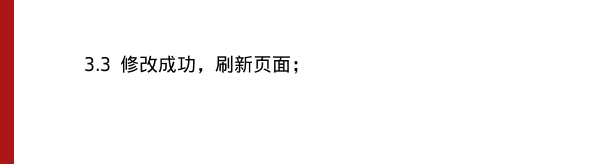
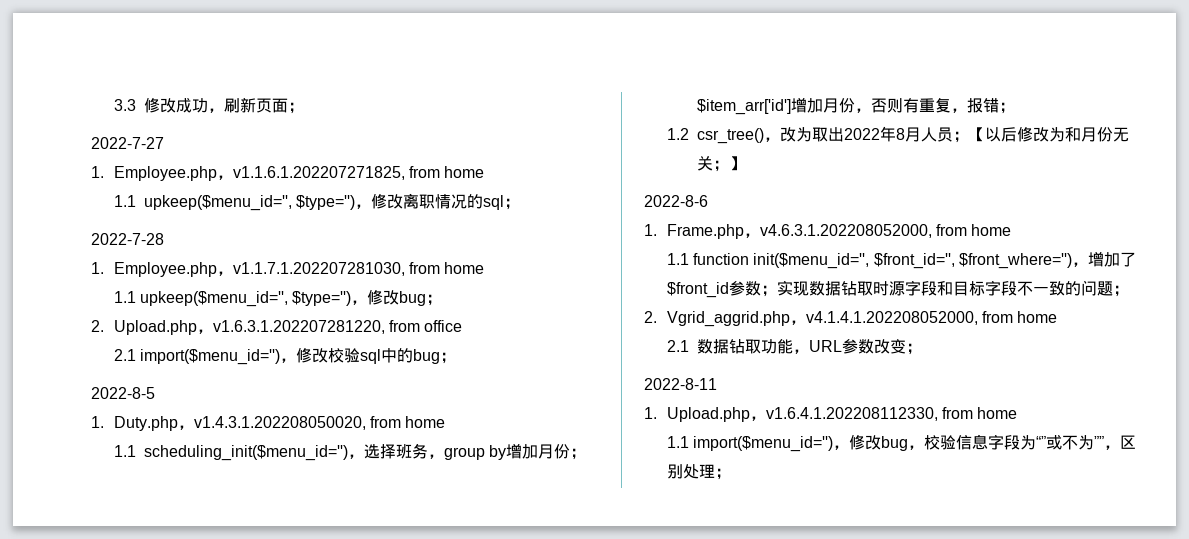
+ 2022-7-27
+ 1. Employee.php，v1.1.6.1.202207271825, from home
+ 1.1 upkeep($menu_id='', $type='')，修改离职情况的sql；
+ 2022-7-28
+ 1. Employee.php，v1.1.7.1.202207281030, from home
+ 1.1 upkeep($menu_id='', $type='')，修改bug；
+ 2. Upload.php，v1.6.3.1.202207281220, from office
+ 2.1 import($menu_id='')，修改校验sql中的bug；
+ 2022-8-5
+ 1. Duty.php，v1.4.3.1.202208050020, from home
+ 1.1 scheduling_init($menu_id='')，选择班务，group by增加月份；$item_arr['id']增加月份，否则有重复，报错；
+ 1.2 csr_tree()，改为取出2022年8月人员；【以后修改为和月份无关；】
+ 2022-8-6
+ 1. Frame.php，v4.6.3.1.202208052000, from home
+ 1.1 function init($menu_id='', $front_id='', $front_where='')，增加了$front_id参数；实现数据钻取时源字段和目标字段不一致的问题；
+ 2. Vgrid_aggrid.php，v4.1.4.1.202208052000, from home
+ 2.1数据钻取功能，URL参数改变；
+ 2022-8-11
+ 1. Upload.php，v1.6.4.1.202208112330, from home
+ 1.1 import($menu_id='')，修改bug，校验信息字段为“”或不为””，区别处理；

